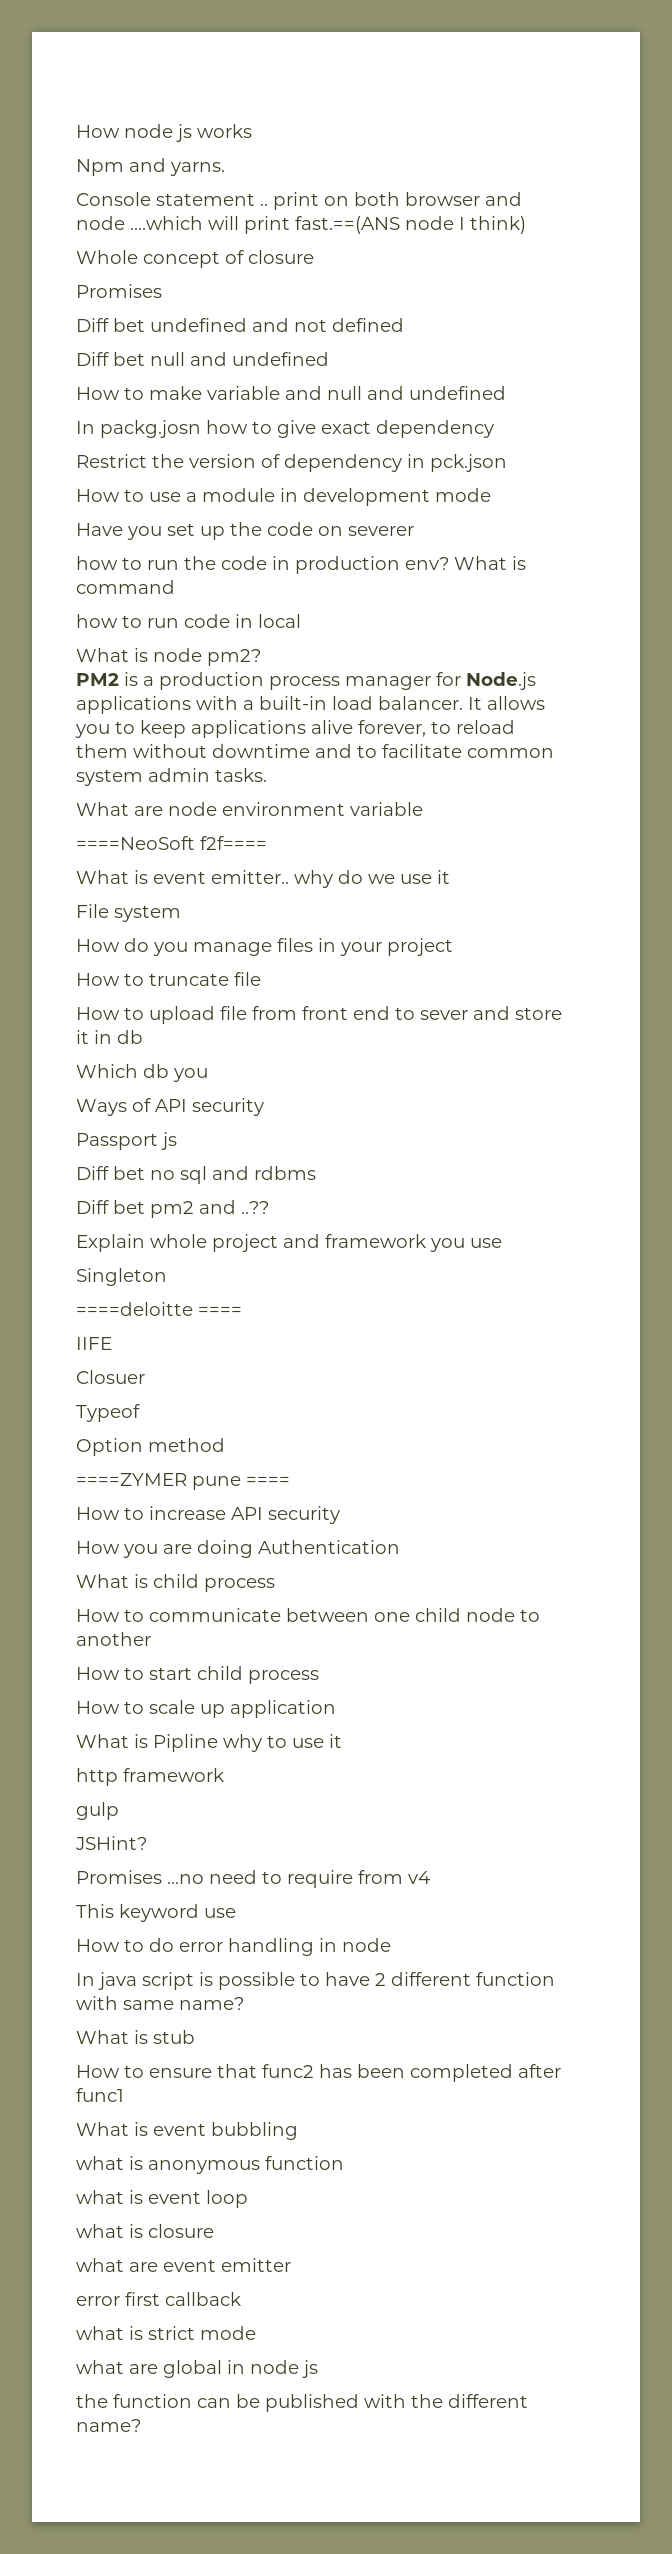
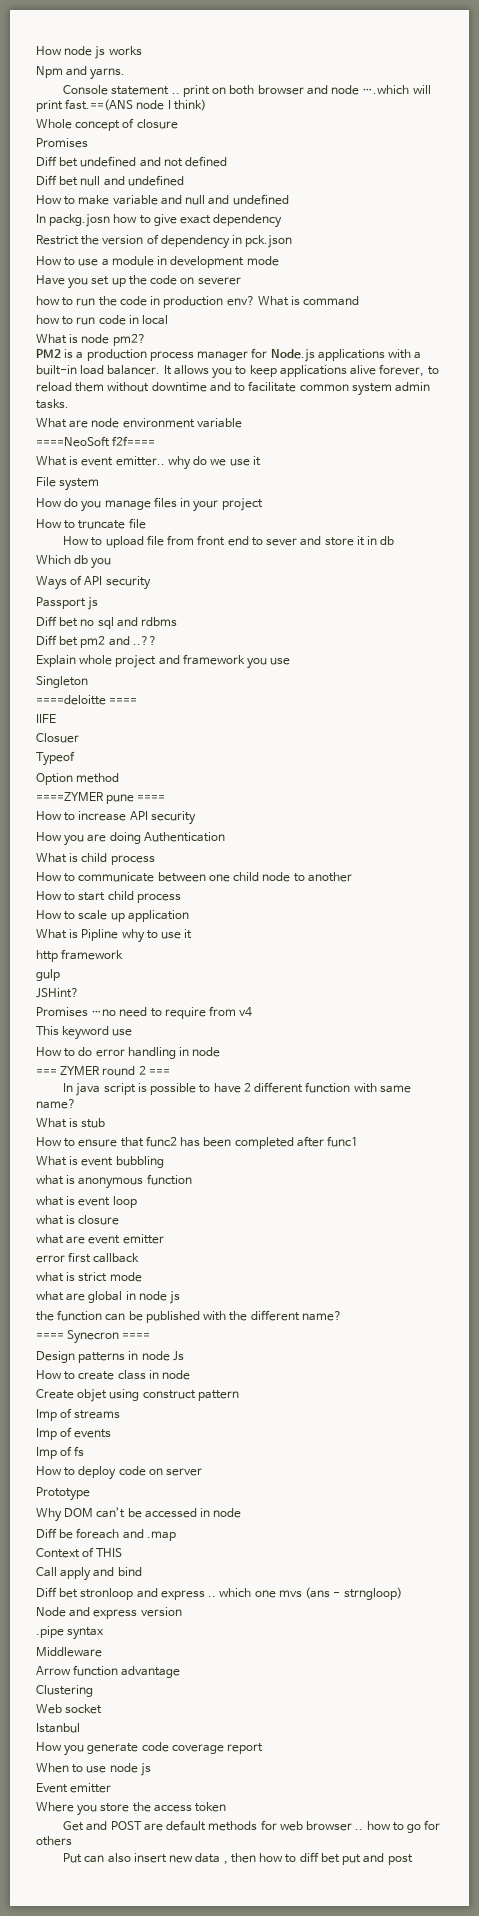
+ === ZYMER round 2 ===
+ ==== Synecron ====
+ Design patterns in node Js
+ How to create class in node
+ Create objet using construct pattern
+ Imp of streams
+ Imp of events
+ Imp of fs
+ How to deploy code on server
+ Prototype
+ Why DOM can’t be accessed in node
+ Diff be foreach and .map
+ Context of THIS
+ Call apply and bind
+ Diff bet stronloop and express .. which one mvs (ans - strngloop)
+ Node and express version
+ .pipe syntax
+ Middleware
+ Arrow function advantage
+ Clustering
+ Web socket
+ Istanbul
+ How you generate code coverage report
+ When to use node js
+ Event emitter
+ Where you store the access token
+ Get and POST are default methods for web browser .. how to go for others
+ Put can also insert new data , then how to diff bet put and post

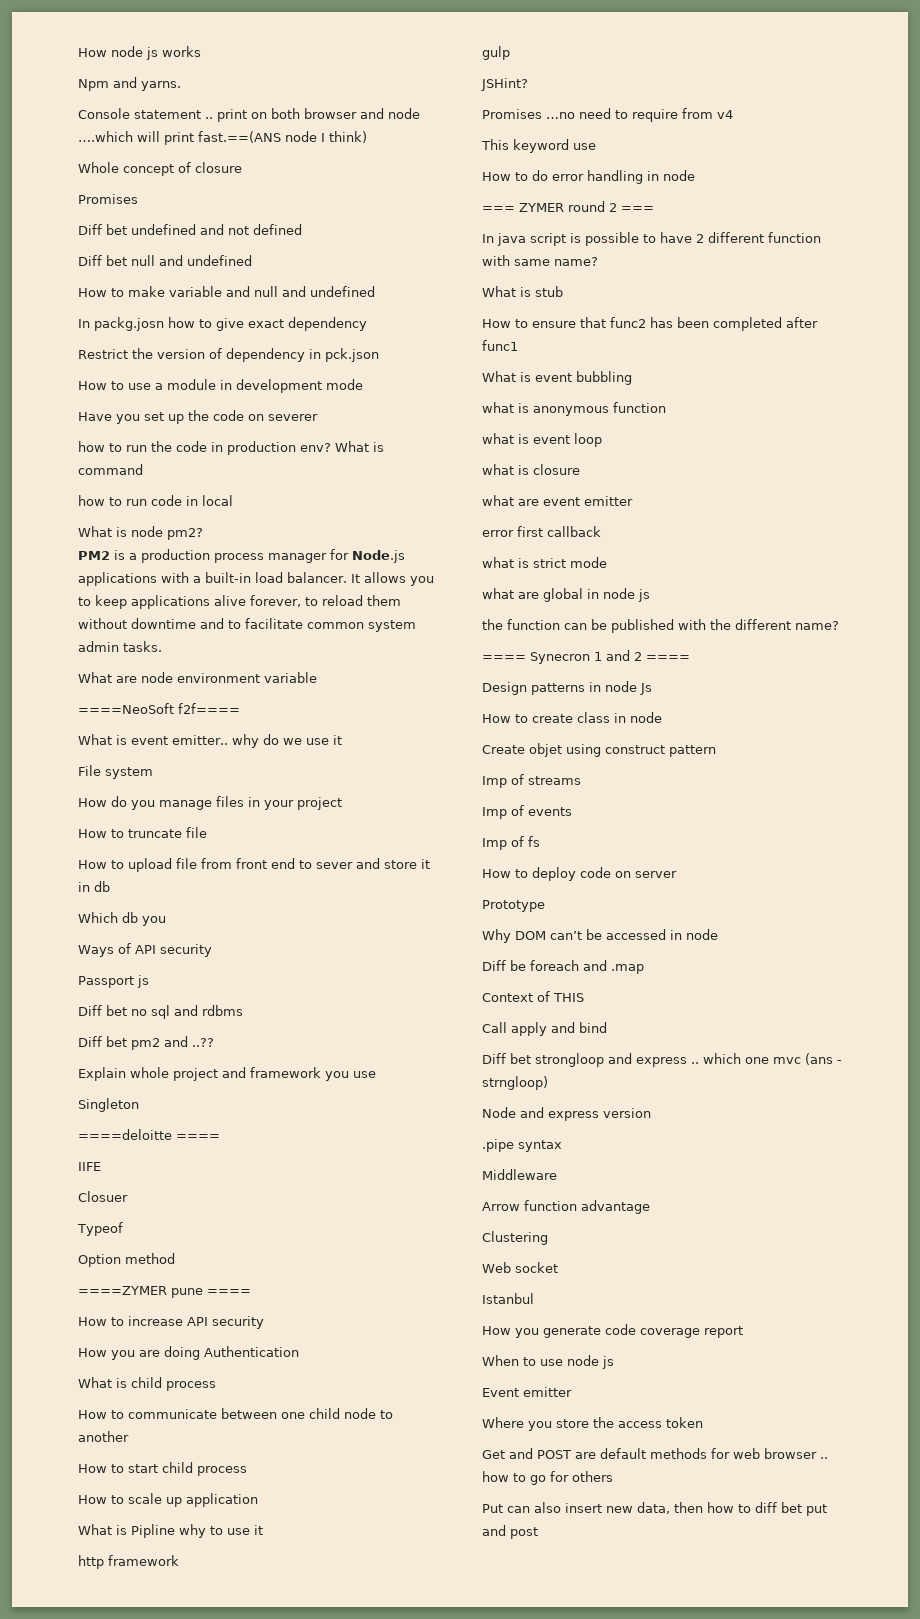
- ==== Synecron ====
+ ==== Synecron 1 and 2 ====
- Diff bet stronloop and express .. which one mvs (ans - strngloop)
+ Diff bet strongloop and express .. which one mvc (ans - strngloop)
- Put can also insert new data , then how to diff bet put and post
+ Put can also insert new data, then how to diff bet put and post

